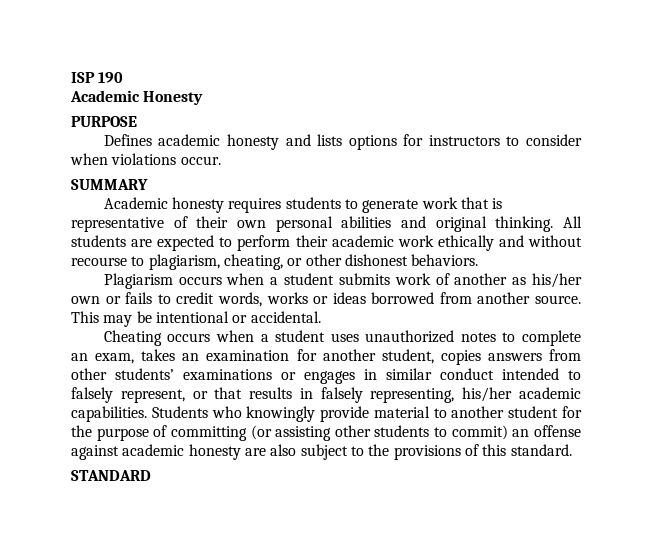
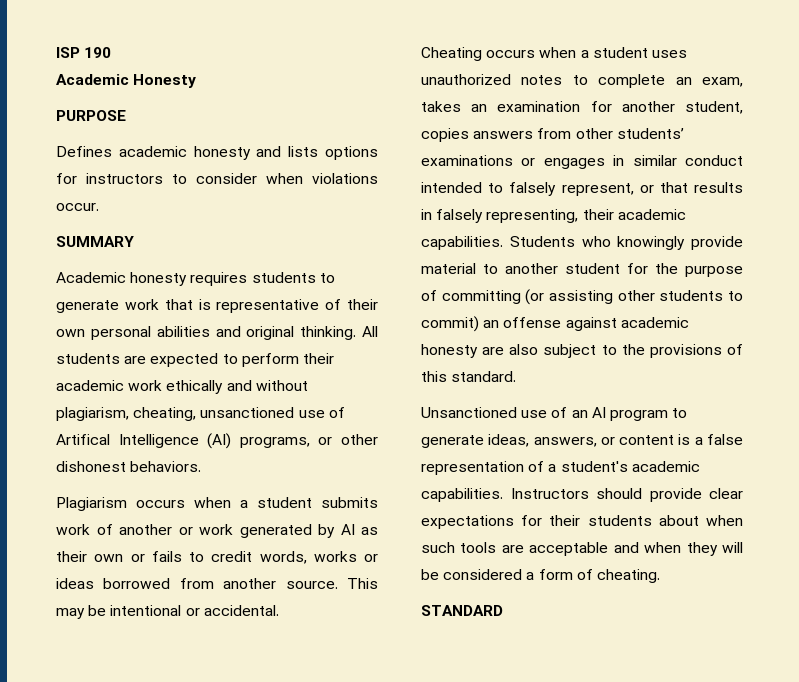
- All students are expected to perform their academic work ethically and without recourse to plagiarism, cheating, or other dishonest behaviors.
+ All students are expected to perform their academic work ethically and without plagiarism, cheating, unsanctioned use of Artifical Intelligence (AI) programs, or other dishonest behaviors.
- Plagiarism occurs when a student submits work of another as his/her own or fails to credit words, works or ideas borrowed from another source.
+ Plagiarism occurs when a student submits work of another or work generated by AI as their own or fails to credit words, works or ideas borrowed from another source.
- Cheating occurs when a student uses unauthorized notes to complete an exam, takes an examination for another student, copies answers from other students’ examinations or engages in similar conduct intended to falsely represent, or that results in falsely representing, his/her academic capabilities.
+ Cheating occurs when a student uses unauthorized notes to complete an exam, takes an examination for another student, copies answers from other students’ examinations or engages in similar conduct intended to falsely represent, or that results in falsely representing, their academic capabilities.
+ Unsanctioned use of an AI program to generate ideas, answers, or content is a false representation of a student's academic capabilities. Instructors should provide clear expectations for their students about when such tools are acceptable and when they will be considered a form of cheating.

